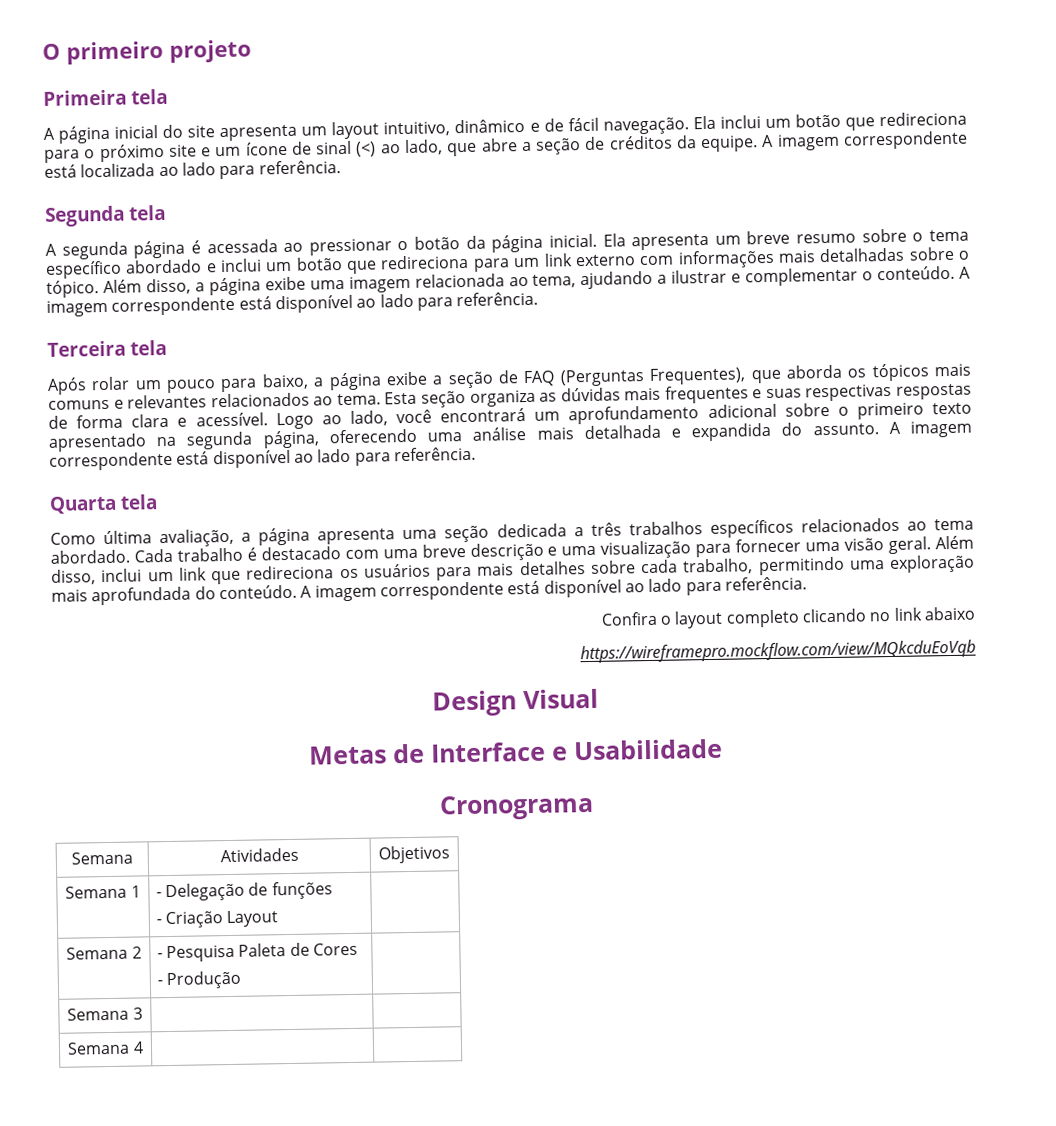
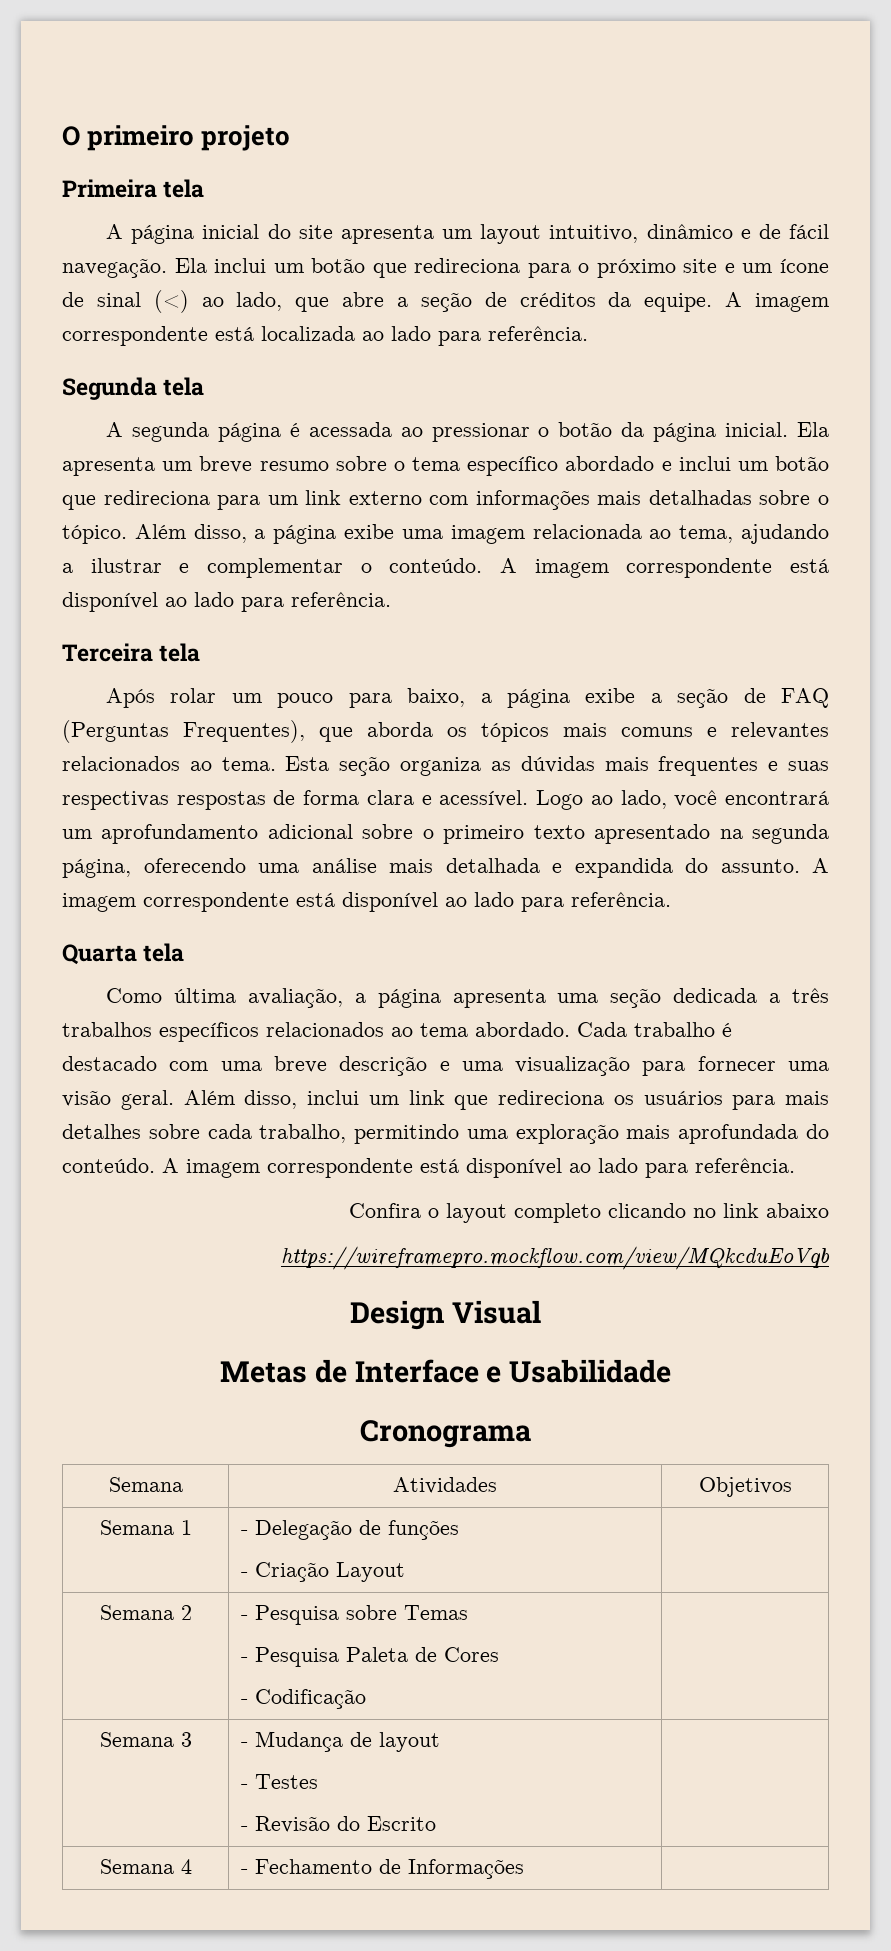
- Semana 2 | - Pesquisa Paleta de Cores
- - Produção |
+ Semana 2 | - Pesquisa sobre Temas
+ - Pesquisa Paleta de Cores
+ - Codificação |
- Semana 3 | |
- Semana 4 | |
+ Semana 3 | - Mudança de layout
+ - Testes
+ - Revisão do Escrito |
+ Semana 4 | - Fechamento de Informações |

